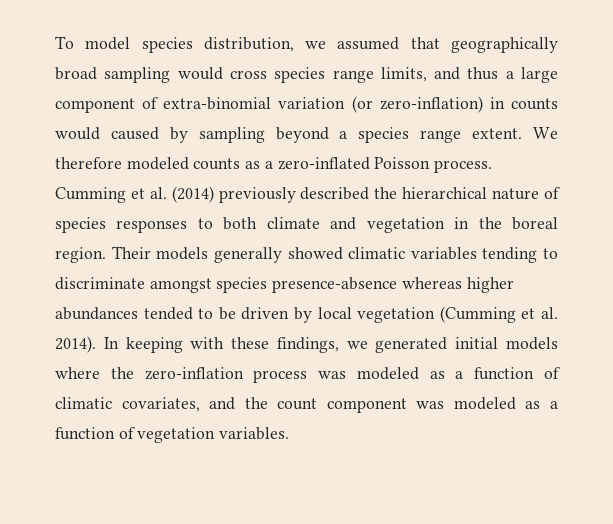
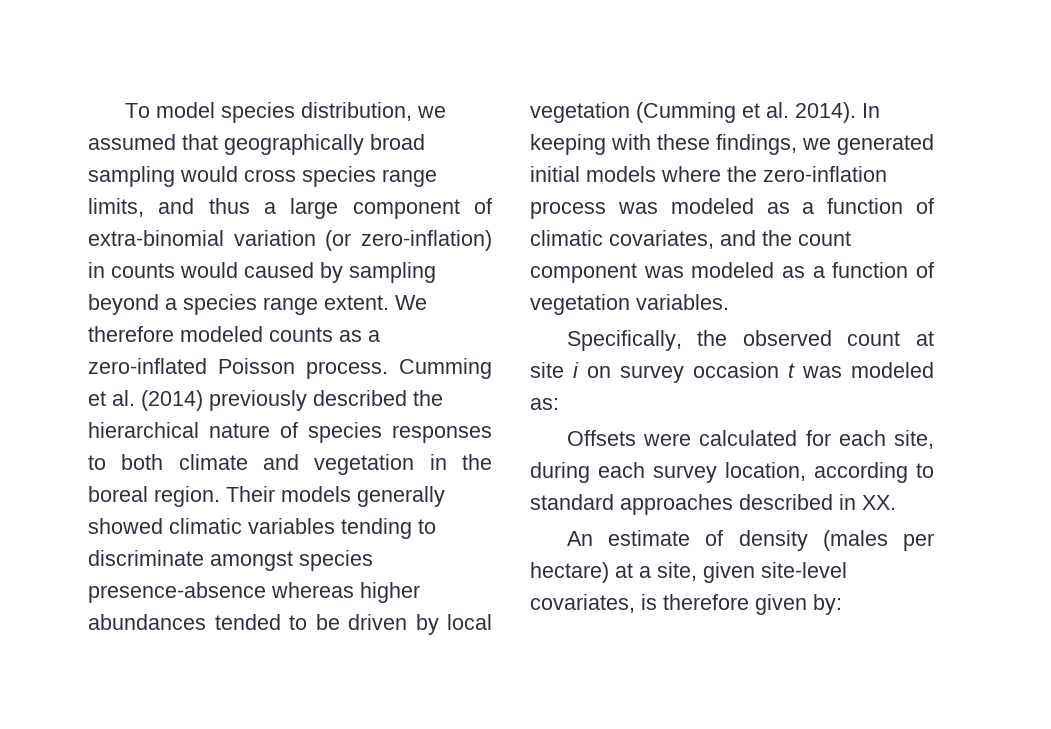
+ Specifically, the observed count at site i on survey occasion t was modeled as:
+ Offsets were calculated for each site, during each survey location, according to standard approaches described in XX.
+ An estimate of density (males per hectare) at a site, given site-level covariates, is therefore given by:

